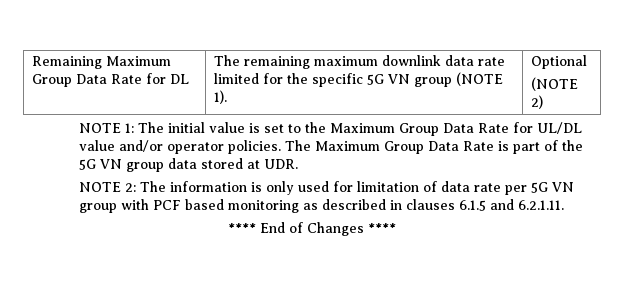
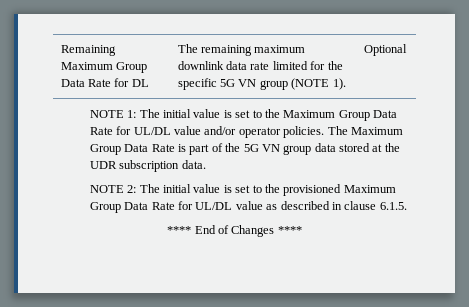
  Remaining Maximum Group Data Rate for DL | The remaining maximum downlink data rate limited for the specific 5G VN group (NOTE 1). | Optional
- (NOTE 2)
- The Maximum Group Data Rate is part of the 5G VN group data stored at UDR.
+ The Maximum Group Data Rate is part of the 5G VN group data stored at the UDR subscription data.
- NOTE 2: The information is only used for limitation of data rate per 5G VN group with PCF based monitoring as described in clauses 6.1.5 and 6.2.1.11.
+ NOTE 2: The initial value is set to the provisioned Maximum Group Data Rate for UL/DL value as described in clause 6.1.5.

